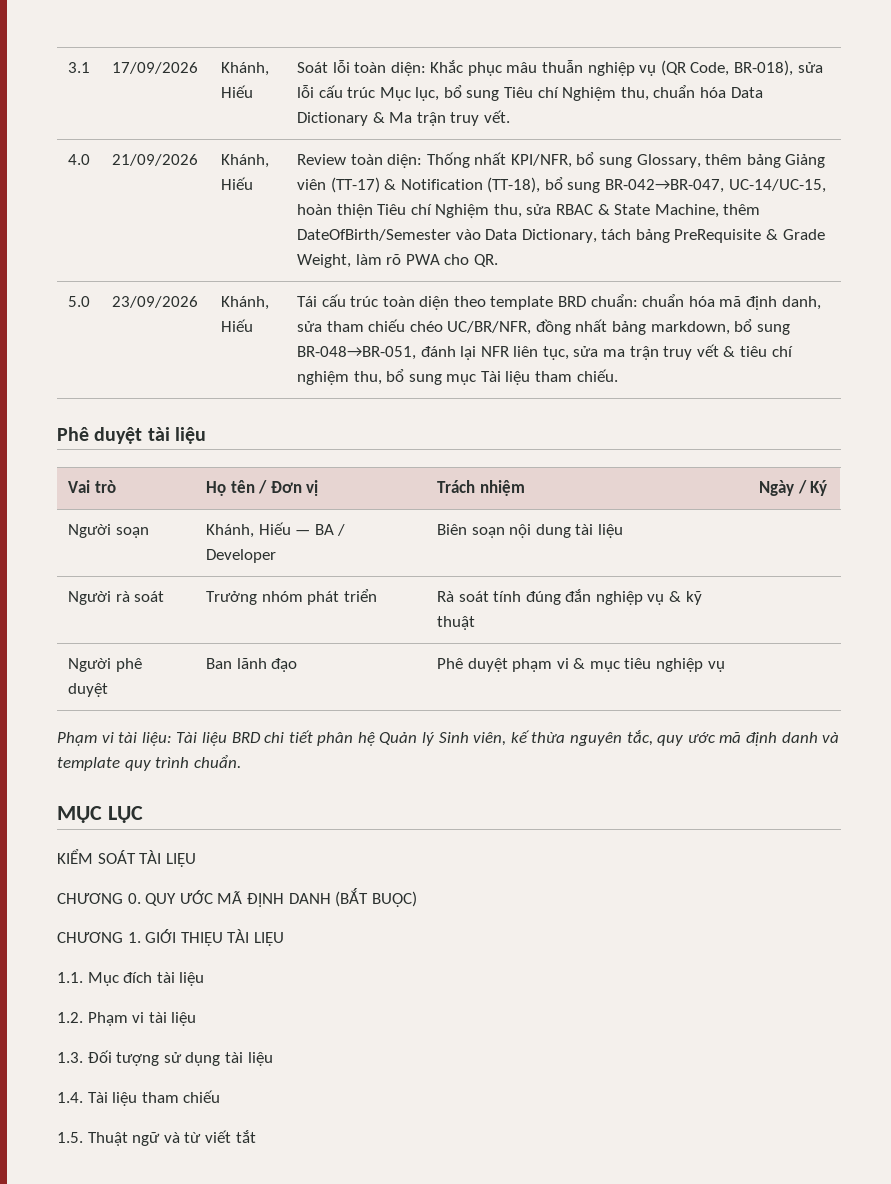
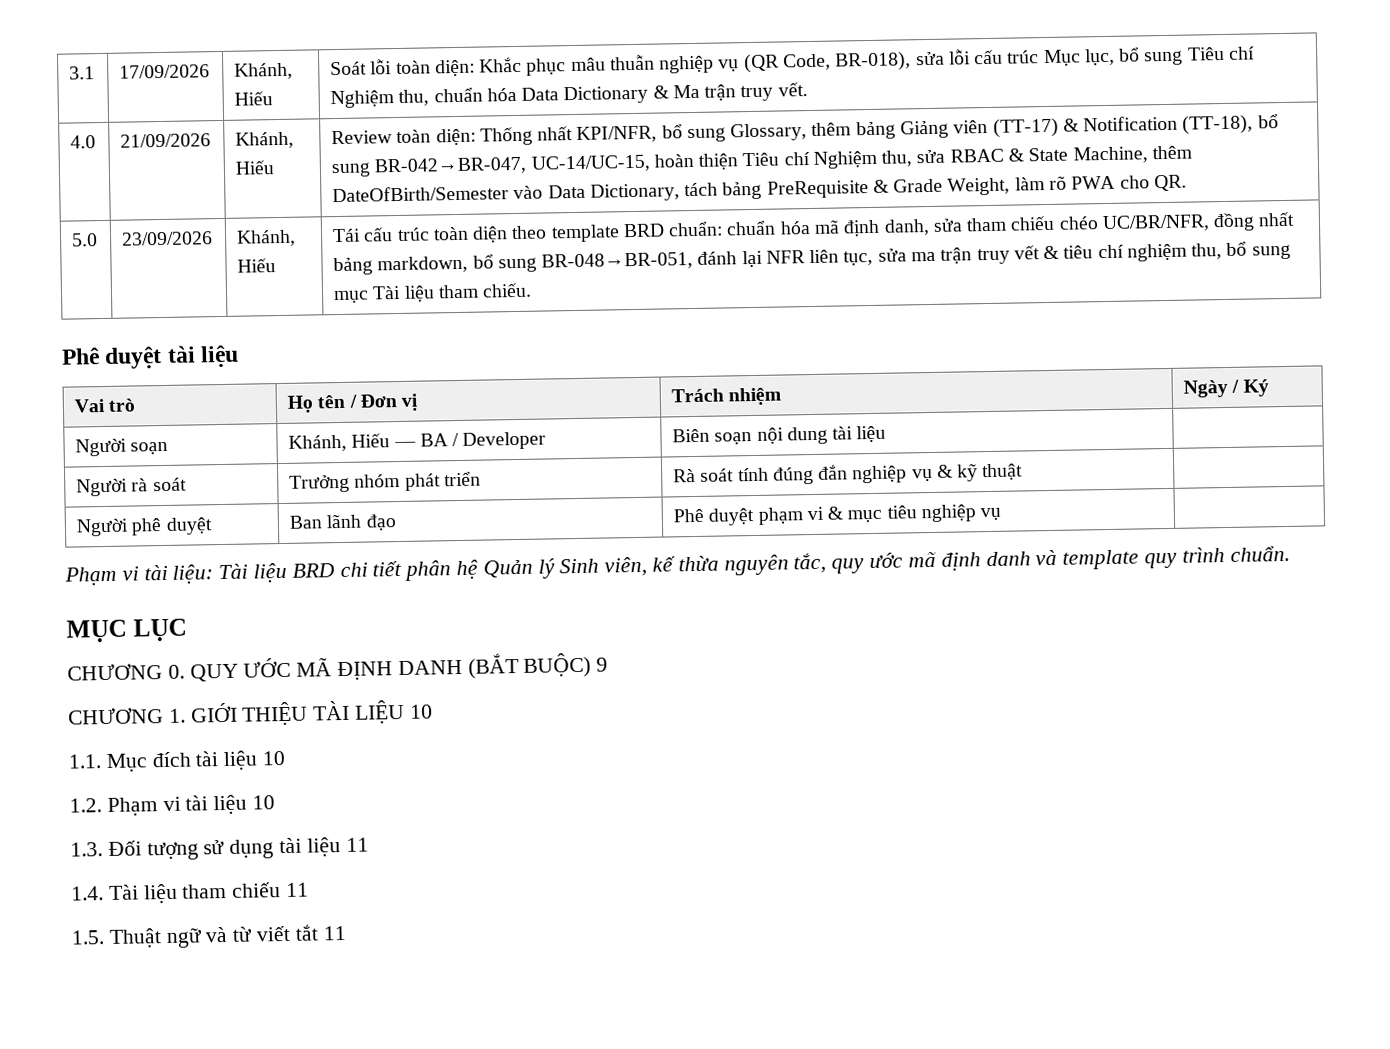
- KIỂM SOÁT TÀI LIỆU
- CHƯƠNG 0. QUY ƯỚC MÃ ĐỊNH DANH (BẮT BUỘC)
+ CHƯƠNG 0. QUY ƯỚC MÃ ĐỊNH DANH (BẮT BUỘC) 9
- CHƯƠNG 1. GIỚI THIỆU TÀI LIỆU
+ CHƯƠNG 1. GIỚI THIỆU TÀI LIỆU 10
- 1.1. Mục đích tài liệu
+ 1.1. Mục đích tài liệu 10
- 1.2. Phạm vi tài liệu
+ 1.2. Phạm vi tài liệu 10
- 1.3. Đối tượng sử dụng tài liệu
+ 1.3. Đối tượng sử dụng tài liệu 11
- 1.4. Tài liệu tham chiếu
+ 1.4. Tài liệu tham chiếu 11
- 1.5. Thuật ngữ và từ viết tắt
+ 1.5. Thuật ngữ và từ viết tắt 11

